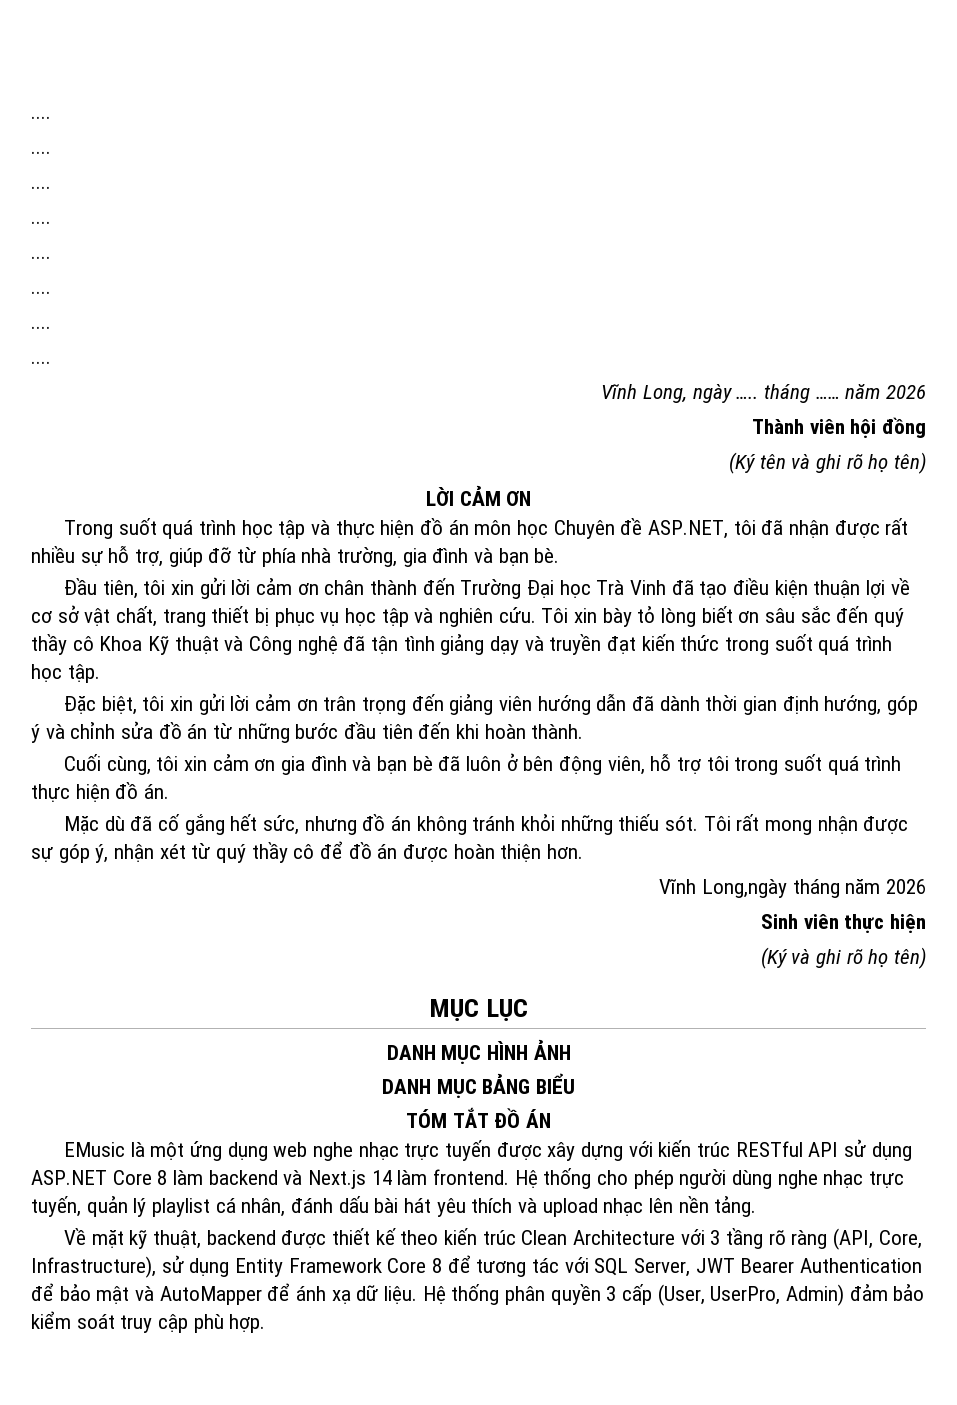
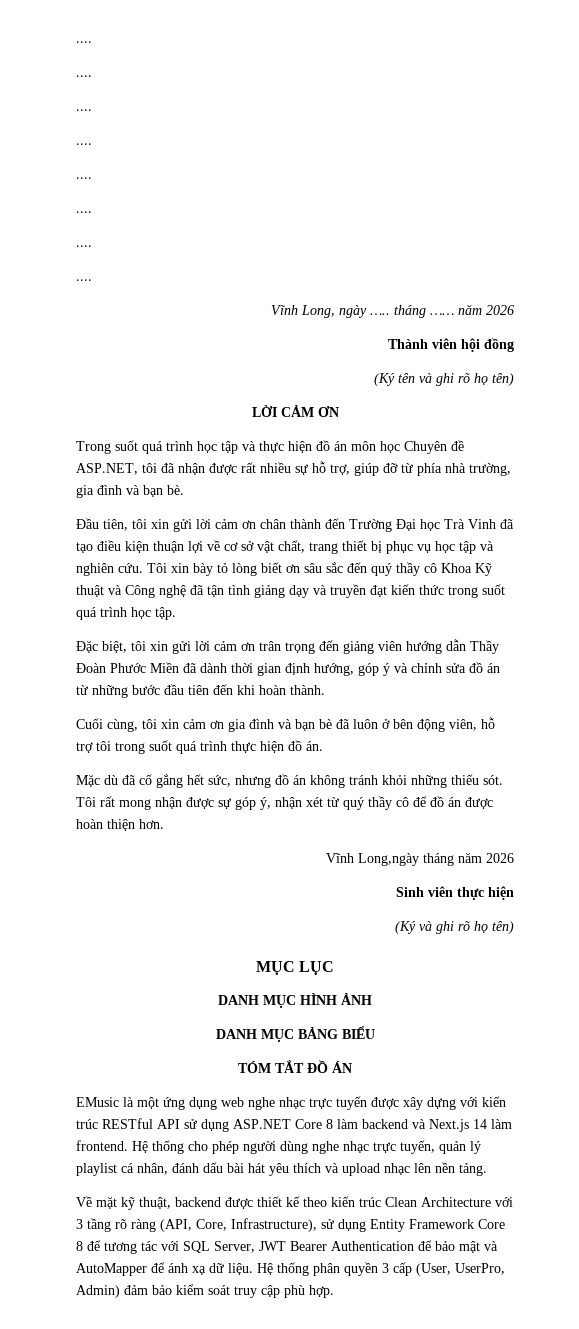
- Đặc biệt, tôi xin gửi lời cảm ơn trân trọng đến giảng viên hướng dẫn đã dành thời gian định hướng, góp ý và chỉnh sửa đồ án từ những bước đầu tiên đến khi hoàn thành.
+ Đặc biệt, tôi xin gửi lời cảm ơn trân trọng đến giảng viên hướng dẫn Thầy Đoàn Phước Miền đã dành thời gian định hướng, góp ý và chỉnh sửa đồ án từ những bước đầu tiên đến khi hoàn thành.

